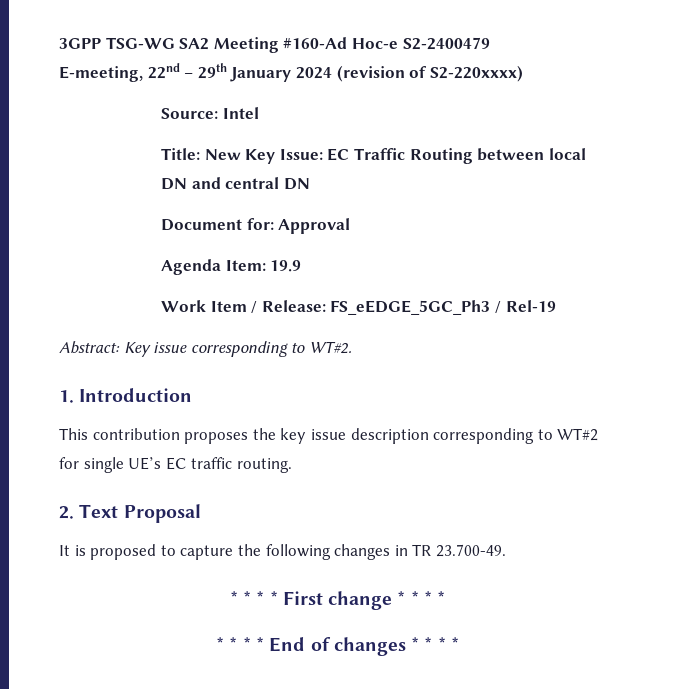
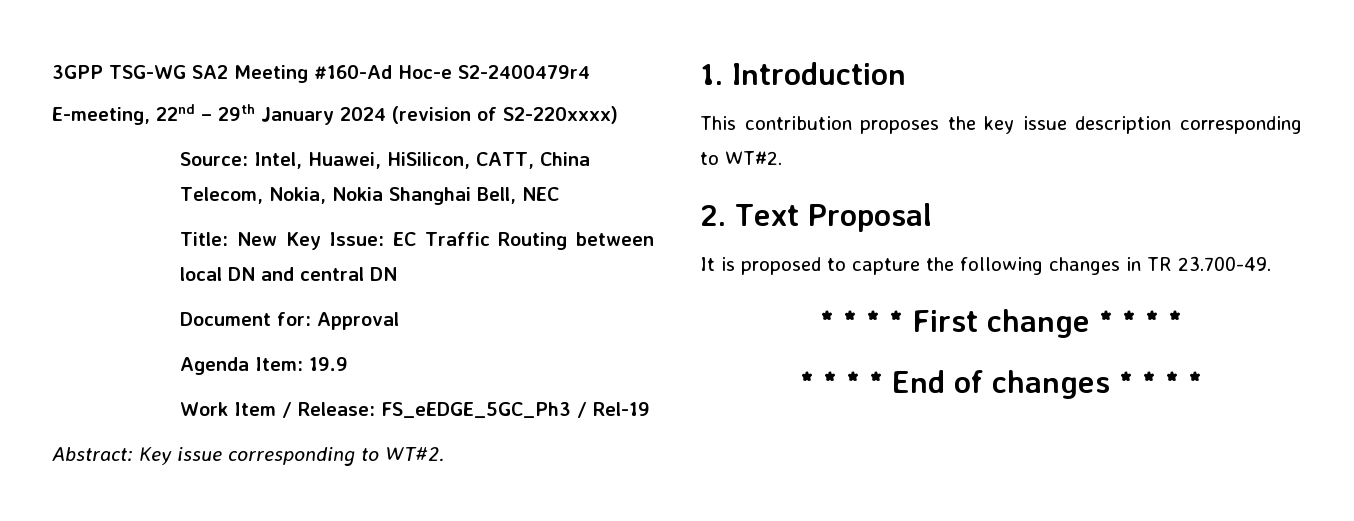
- 3GPP TSG-WG SA2 Meeting #160-Ad Hoc-e S2-2400479
+ 3GPP TSG-WG SA2 Meeting #160-Ad Hoc-e S2-2400479r4
- Source: Intel
+ Source: Intel, Huawei, HiSilicon, CATT, China Telecom, Nokia, Nokia Shanghai Bell, NEC
- This contribution proposes the key issue description corresponding to WT#2 for single UE’s EC traffic routing.
+ This contribution proposes the key issue description corresponding to WT#2.

